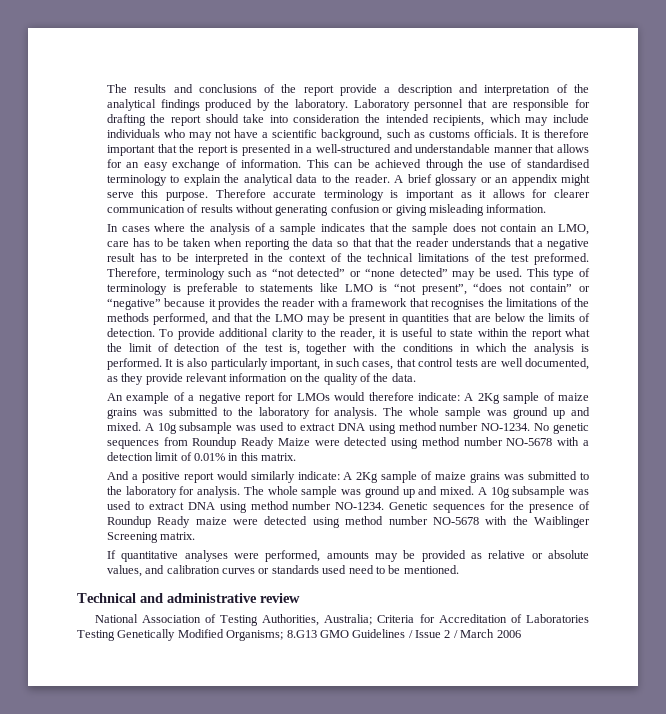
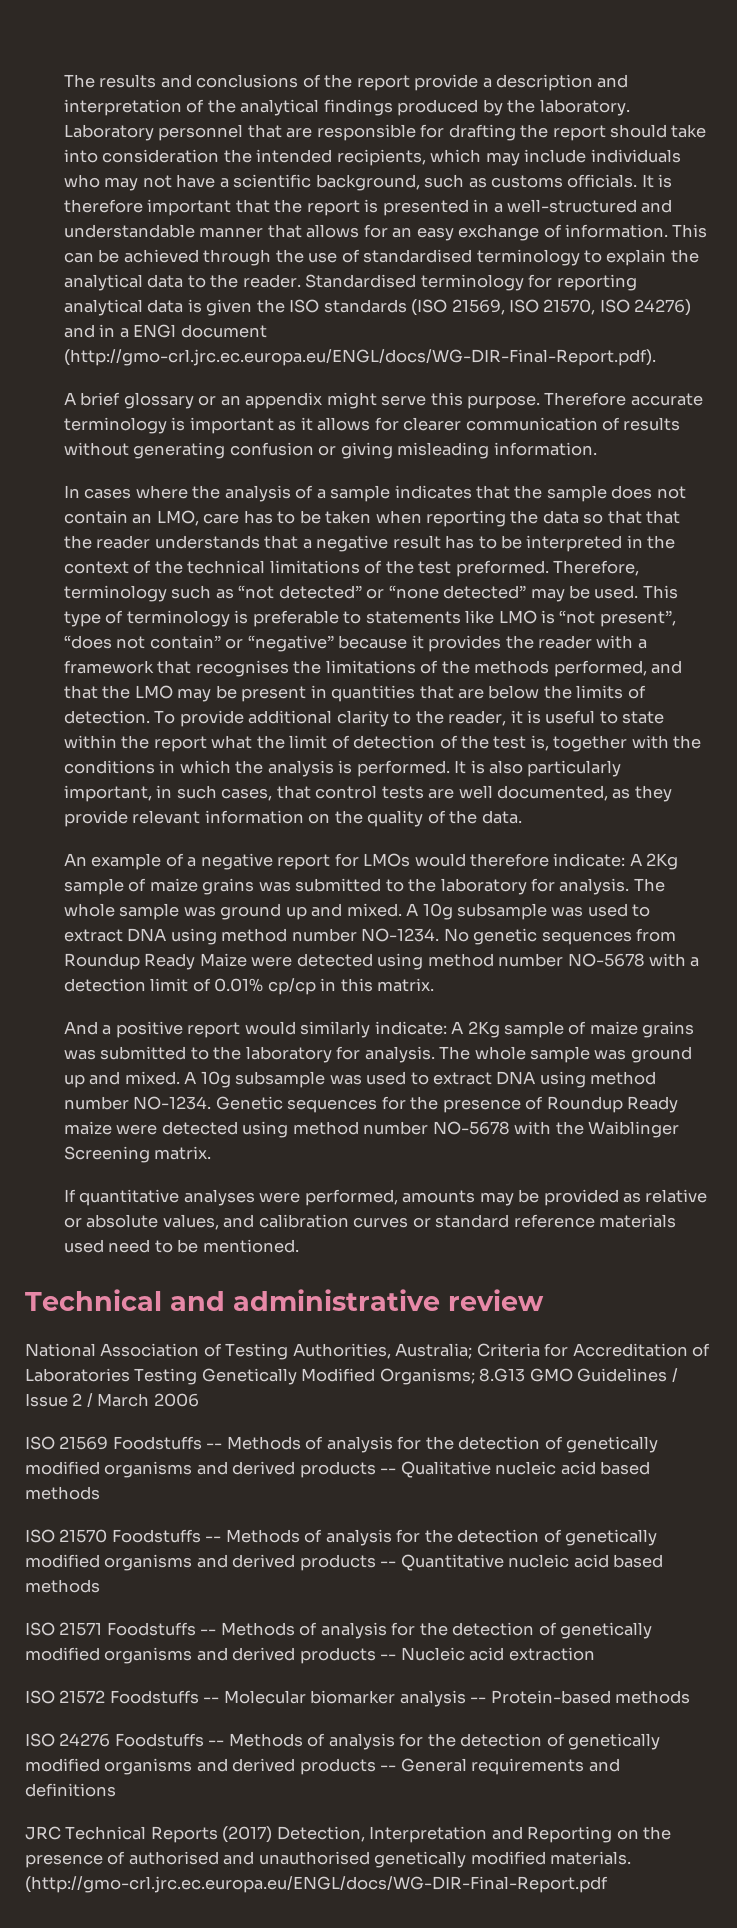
- This can be achieved through the use of standardised terminology to explain the analytical data to the reader. A brief glossary or an appendix might serve this purpose.
+ This can be achieved through the use of standardised terminology to explain the analytical data to the reader. Standardised terminology for reporting analytical data is given the ISO standards (ISO 21569, ISO 21570, ISO 24276) and in a ENGl document (http://gmo-crl.jrc.ec.europa.eu/ENGL/docs/WG-DIR-Final-Report.pdf).
+ A brief glossary or an appendix might serve this purpose.
- No genetic sequences from Roundup Ready Maize were detected using method number NO-5678 with a detection limit of 0.01% in this matrix.
+ No genetic sequences from Roundup Ready Maize were detected using method number NO-5678 with a detection limit of 0.01% cp/cp in this matrix.
- If quantitative analyses were performed, amounts may be provided as relative or absolute values, and calibration curves or standards used need to be mentioned.
+ If quantitative analyses were performed, amounts may be provided as relative or absolute values, and calibration curves or standard reference materials used need to be mentioned.
+ ISO 21569 Foodstuffs -- Methods of analysis for the detection of genetically modified organisms and derived products -- Qualitative nucleic acid based methods
+ ISO 21570 Foodstuffs -- Methods of analysis for the detection of genetically modified organisms and derived products -- Quantitative nucleic acid based methods
+ ISO 21571 Foodstuffs -- Methods of analysis for the detection of genetically modified organisms and derived products -- Nucleic acid extraction
+ ISO 21572 Foodstuffs -- Molecular biomarker analysis -- Protein-based methods
+ ISO 24276 Foodstuffs -- Methods of analysis for the detection of genetically modified organisms and derived products -- General requirements and definitions
+ JRC Technical Reports (2017) Detection, Interpretation and Reporting on the presence of authorised and unauthorised genetically modified materials. (http://gmo-crl.jrc.ec.europa.eu/ENGL/docs/WG-DIR-Final-Report.pdf

